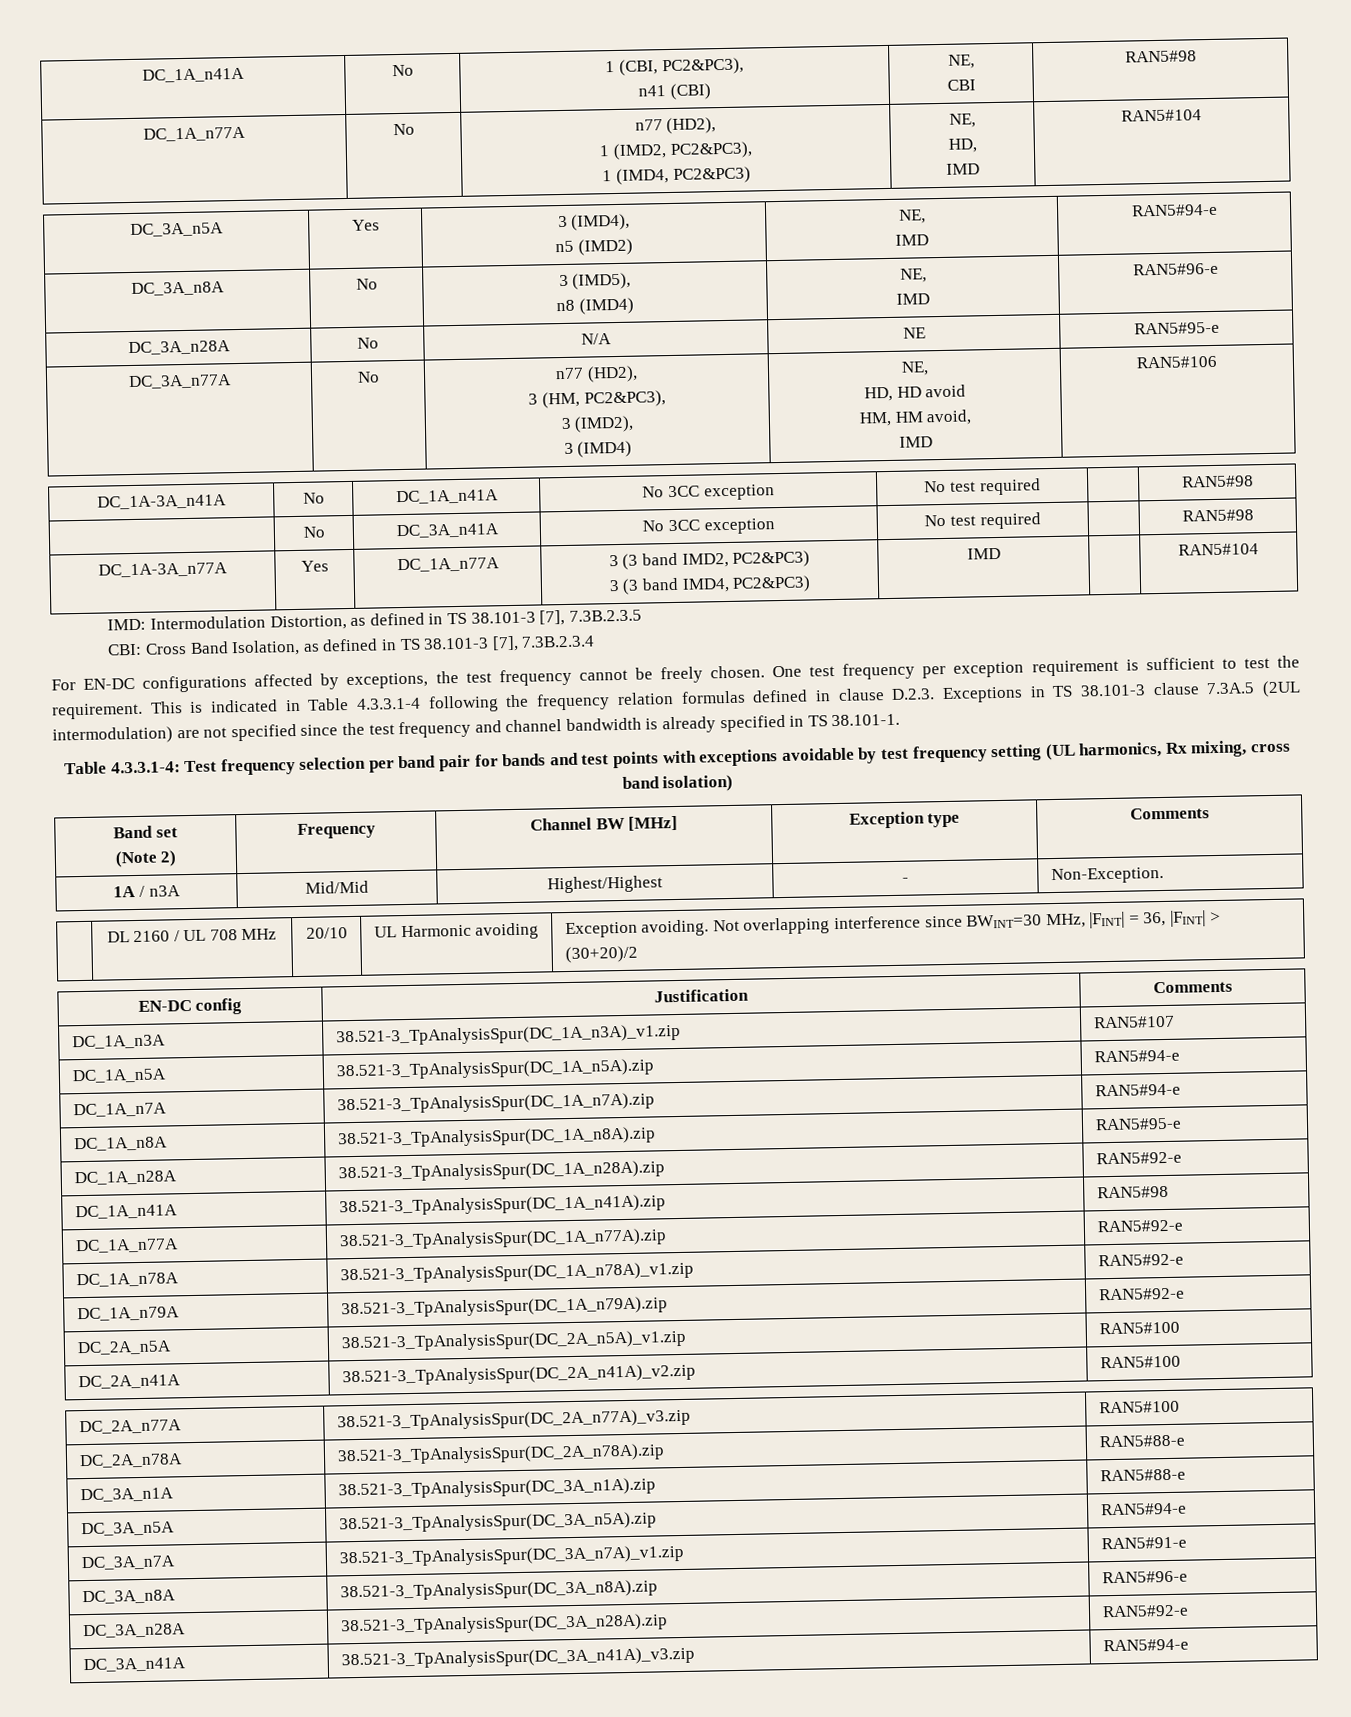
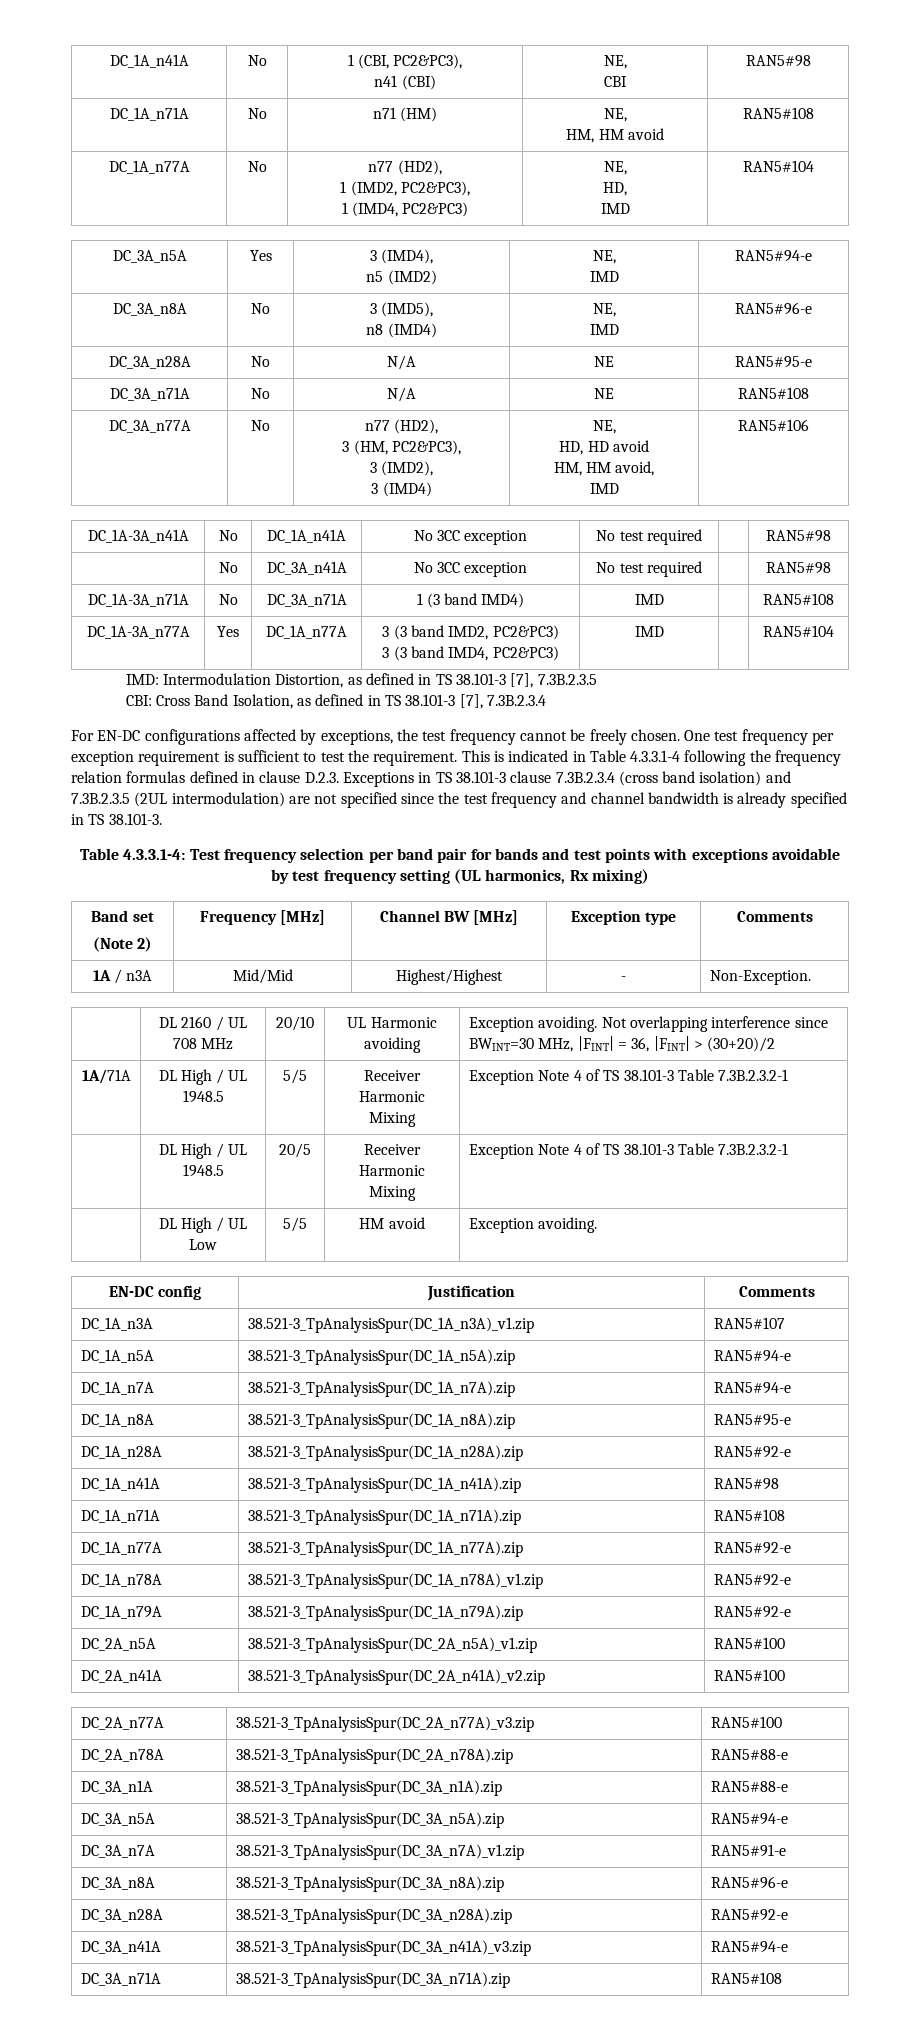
+ DC_1A_n71A | No | n71 (HM) | NE,
+ HM, HM avoid | RAN5#108
+ DC_3A_n71A | No | N/A | NE | RAN5#108
+ DC_1A-3A_n71A | No | DC_3A_n71A | 1 (3 band IMD4) | IMD | | RAN5#108
- This is indicated in Table 4.3.3.1-4 following the frequency relation formulas defined in clause D.2.3. Exceptions in TS 38.101-3 clause 7.3A.5 (2UL intermodulation) are not specified since the test frequency and channel bandwidth is already specified in TS 38.101-1.
+ This is indicated in Table 4.3.3.1-4 following the frequency relation formulas defined in clause D.2.3. Exceptions in TS 38.101-3 clause 7.3B.2.3.4 (cross band isolation) and 7.3B.2.3.5 (2UL intermodulation) are not specified since the test frequency and channel bandwidth is already specified in TS 38.101-3.
- Table 4.3.3.1-4: Test frequency selection per band pair for bands and test points with exceptions avoidable by test frequency setting (UL harmonics, Rx mixing, cross band isolation)
+ Table 4.3.3.1-4: Test frequency selection per band pair for bands and test points with exceptions avoidable by test frequency setting (UL harmonics, Rx mixing)
  Band set
- (Note 2) | Frequency | Channel BW [MHz] | Exception type | Comments
+ (Note 2) | Frequency [MHz] | Channel BW [MHz] | Exception type | Comments
+ 1A/71A | DL High / UL 1948.5 | 5/5 | Receiver Harmonic Mixing | Exception Note 4 of TS 38.101-3 Table 7.3B.2.3.2-1
+ | DL High / UL 1948.5 | 20/5 | Receiver Harmonic Mixing | Exception Note 4 of TS 38.101-3 Table 7.3B.2.3.2-1
+ | DL High / UL Low | 5/5 | HM avoid | Exception avoiding.
+ DC_1A_n71A | 38.521-3_TpAnalysisSpur(DC_1A_n71A).zip | RAN5#108
+ DC_3A_n71A | 38.521-3_TpAnalysisSpur(DC_3A_n71A).zip | RAN5#108

